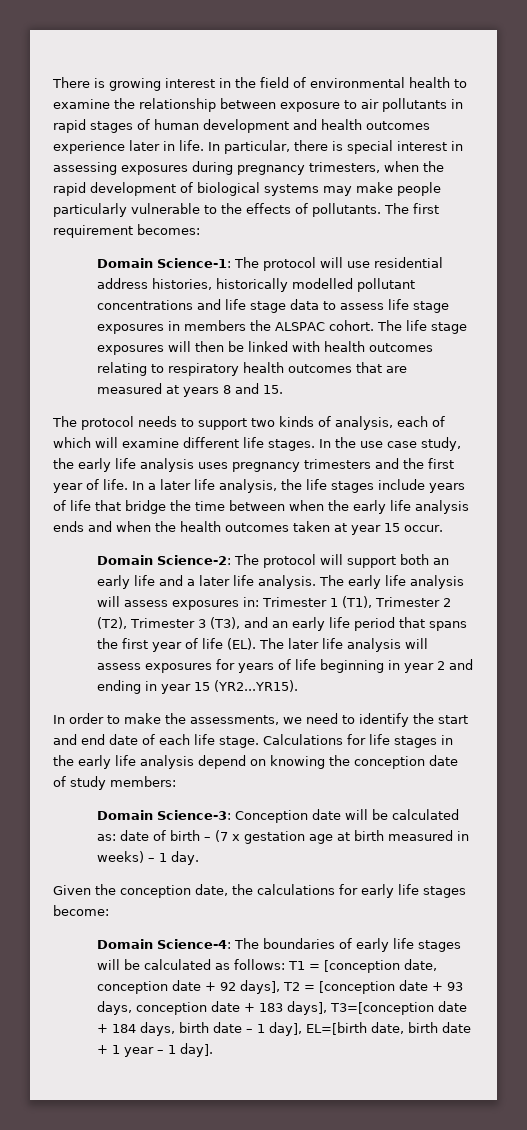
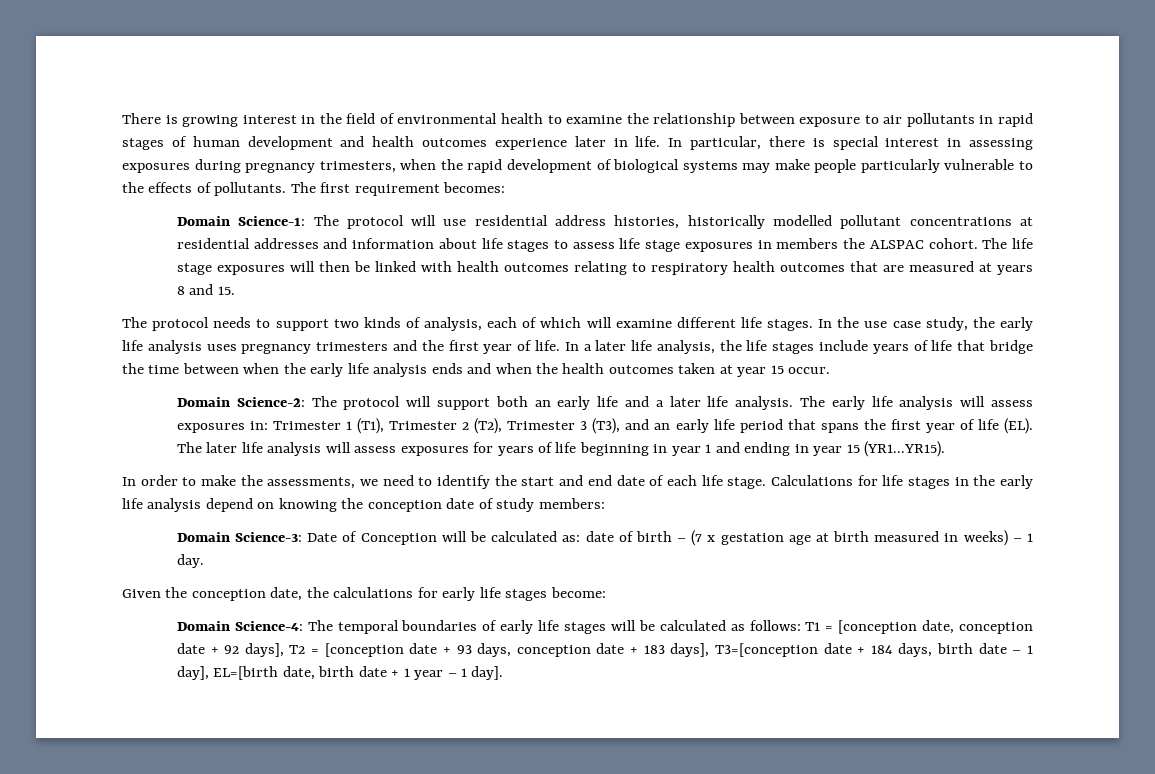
- Domain Science-1: The protocol will use residential address histories, historically modelled pollutant concentrations and life stage data to assess life stage exposures in members the ALSPAC cohort.
+ Domain Science-1: The protocol will use residential address histories, historically modelled pollutant concentrations at residential addresses and information about life stages to assess life stage exposures in members the ALSPAC cohort.
- The early life analysis will assess exposures in: Trimester 1 (T1), Trimester 2 (T2), Trimester 3 (T3), and an early life period that spans the first year of life (EL). The later life analysis will assess exposures for years of life beginning in year 2 and ending in year 15 (YR2...YR15).
+ The early life analysis will assess exposures in: Trimester 1 (T1), Trimester 2 (T2), Trimester 3 (T3), and an early life period that spans the first year of life (EL). The later life analysis will assess exposures for years of life beginning in year 1 and ending in year 15 (YR1...YR15).
- Domain Science-3: Conception date will be calculated as: date of birth – (7 x gestation age at birth measured in weeks) – 1 day.
+ Domain Science-3: Date of Conception will be calculated as: date of birth – (7 x gestation age at birth measured in weeks) – 1 day.
- Domain Science-4: The boundaries of early life stages will be calculated as follows: T1 = [conception date, conception date + 92 days], T2 = [conception date + 93 days, conception date + 183 days], T3=[conception date + 184 days, birth date – 1 day], EL=[birth date, birth date + 1 year – 1 day].
+ Domain Science-4: The temporal boundaries of early life stages will be calculated as follows: T1 = [conception date, conception date + 92 days], T2 = [conception date + 93 days, conception date + 183 days], T3=[conception date + 184 days, birth date – 1 day], EL=[birth date, birth date + 1 year – 1 day].

